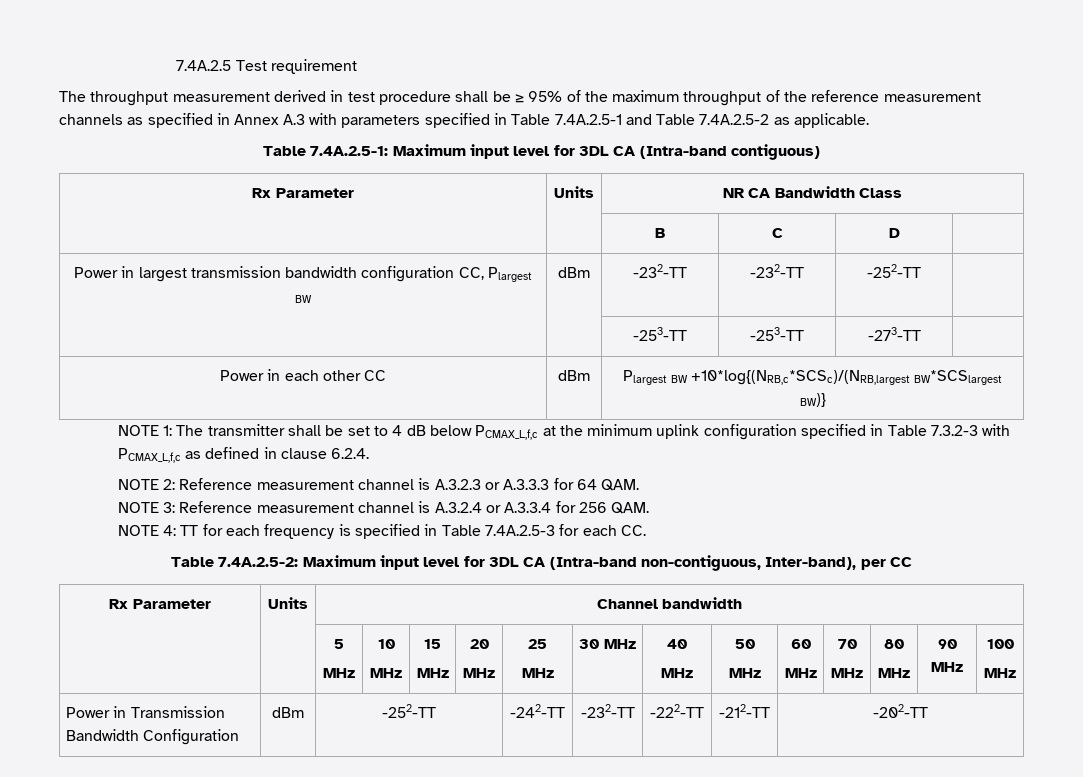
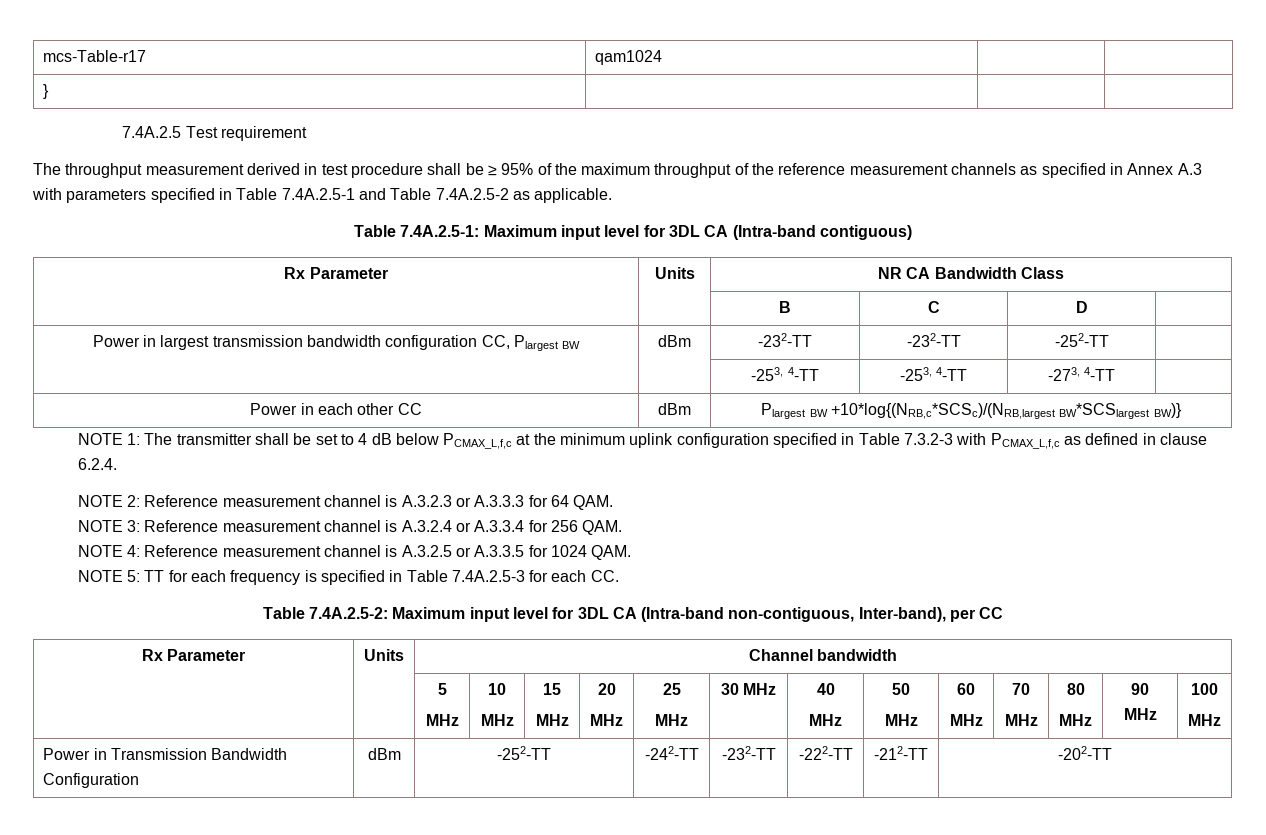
+ mcs-Table-r17 | qam1024 | |
+ } | | |
- | | -253-TT | -253-TT | -273-TT |
+ | | -253, 4-TT | -253, 4-TT | -273, 4-TT |
- NOTE 4: TT for each frequency is specified in Table 7.4A.2.5-3 for each CC.
+ NOTE 4: Reference measurement channel is A.3.2.5 or A.3.3.5 for 1024 QAM.
+ NOTE 5: TT for each frequency is specified in Table 7.4A.2.5-3 for each CC.

